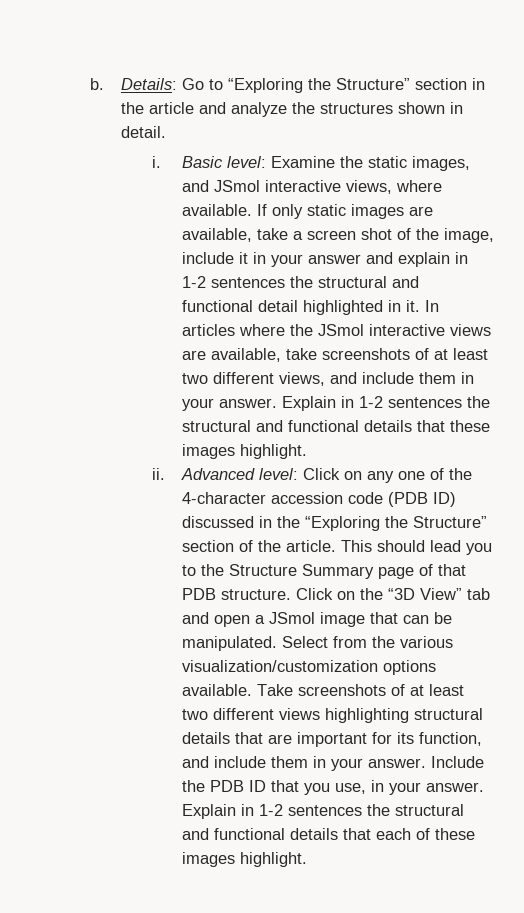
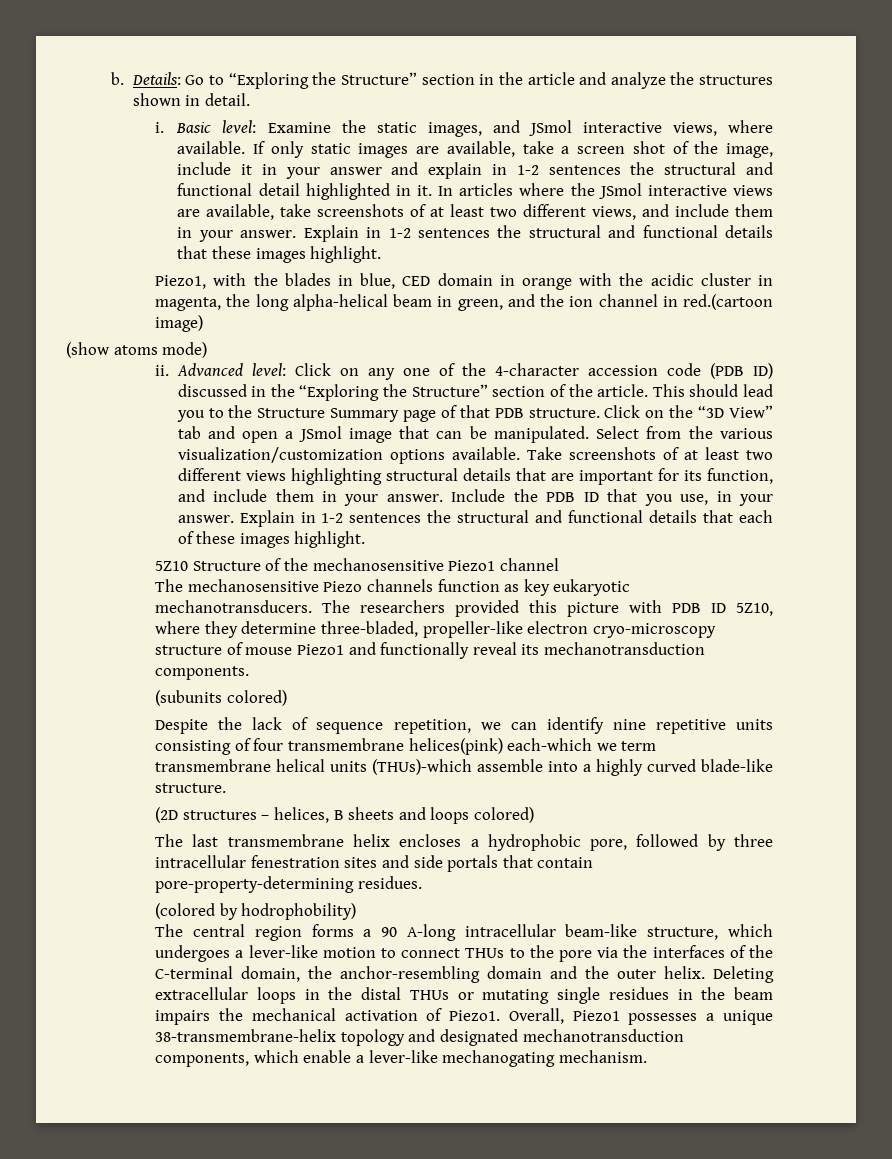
+ Piezo1, with the blades in blue, CED domain in orange with the acidic cluster in magenta, the long alpha-helical beam in green, and the ion channel in red.(cartoon image)
+ (show atoms mode)
+ 5Z10 Structure of the mechanosensitive Piezo1 channel
+ The mechanosensitive Piezo channels function as key eukaryotic mechanotransducers. The researchers provided this picture with PDB ID 5Z10, where they determine three-bladed, propeller-like electron cryo-microscopy structure of mouse Piezo1 and functionally reveal its mechanotransduction components.
+ (subunits colored)
+ Despite the lack of sequence repetition, we can identify nine repetitive units consisting of four transmembrane helices(pink) each-which we term transmembrane helical units (THUs)-which assemble into a highly curved blade-like structure.
+ (2D structures – helices, B sheets and loops colored)
+ The last transmembrane helix encloses a hydrophobic pore, followed by three intracellular fenestration sites and side portals that contain pore-property-determining residues.
+ (colored by hodrophobility)
+ The central region forms a 90 A-long intracellular beam-like structure, which undergoes a lever-like motion to connect THUs to the pore via the interfaces of the C-terminal domain, the anchor-resembling domain and the outer helix. Deleting extracellular loops in the distal THUs or mutating single residues in the beam impairs the mechanical activation of Piezo1. Overall, Piezo1 possesses a unique 38-transmembrane-helix topology and designated mechanotransduction components, which enable a lever-like mechanogating mechanism.

